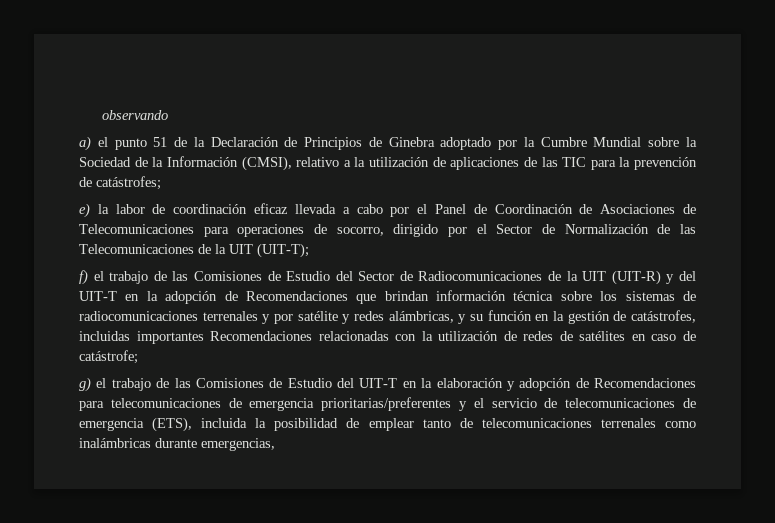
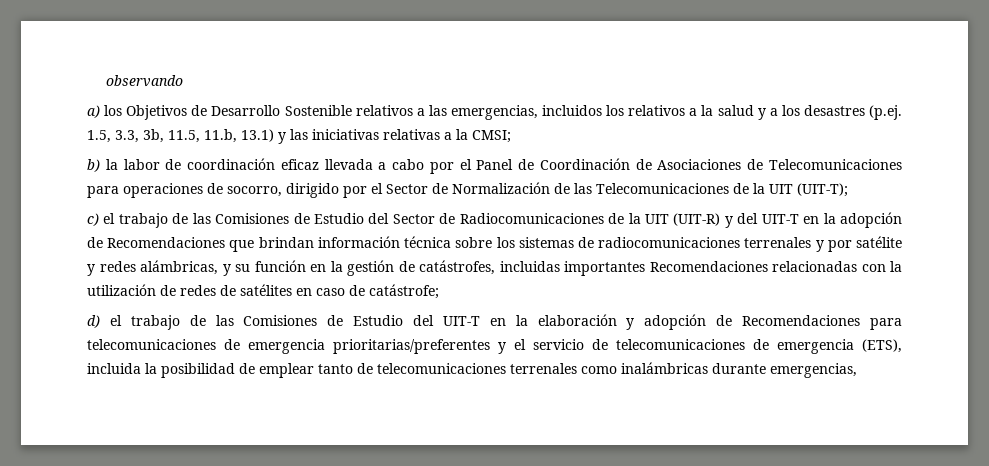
- a) el punto 51 de la Declaración de Principios de Ginebra adoptado por la Cumbre Mundial sobre la Sociedad de la Información (CMSI), relativo a la utilización de aplicaciones de las TIC para la prevención de catástrofes;
- e) la labor de coordinación eficaz llevada a cabo por el Panel de Coordinación de Asociaciones de Telecomunicaciones para operaciones de socorro, dirigido por el Sector de Normalización de las Telecomunicaciones de la UIT (UIT-T);
+ a) los Objetivos de Desarrollo Sostenible relativos a las emergencias, incluidos los relativos a la salud y a los desastres (p.ej. 1.5, 3.3, 3b, 11.5, 11.b, 13.1) y las iniciativas relativas a la CMSI;
+ b) la labor de coordinación eficaz llevada a cabo por el Panel de Coordinación de Asociaciones de Telecomunicaciones para operaciones de socorro, dirigido por el Sector de Normalización de las Telecomunicaciones de la UIT (UIT-T);
- f) el trabajo de las Comisiones de Estudio del Sector de Radiocomunicaciones de la UIT (UIT-R) y del UIT-T en la adopción de Recomendaciones que brindan información técnica sobre los sistemas de radiocomunicaciones terrenales y por satélite y redes alámbricas, y su función en la gestión de catástrofes, incluidas importantes Recomendaciones relacionadas con la utilización de redes de satélites en caso de catástrofe;
+ c) el trabajo de las Comisiones de Estudio del Sector de Radiocomunicaciones de la UIT (UIT-R) y del UIT-T en la adopción de Recomendaciones que brindan información técnica sobre los sistemas de radiocomunicaciones terrenales y por satélite y redes alámbricas, y su función en la gestión de catástrofes, incluidas importantes Recomendaciones relacionadas con la utilización de redes de satélites en caso de catástrofe;
- g) el trabajo de las Comisiones de Estudio del UIT-T en la elaboración y adopción de Recomendaciones para telecomunicaciones de emergencia prioritarias/preferentes y el servicio de telecomunicaciones de emergencia (ETS), incluida la posibilidad de emplear tanto de telecomunicaciones terrenales como inalámbricas durante emergencias,
+ d) el trabajo de las Comisiones de Estudio del UIT-T en la elaboración y adopción de Recomendaciones para telecomunicaciones de emergencia prioritarias/preferentes y el servicio de telecomunicaciones de emergencia (ETS), incluida la posibilidad de emplear tanto de telecomunicaciones terrenales como inalámbricas durante emergencias,

